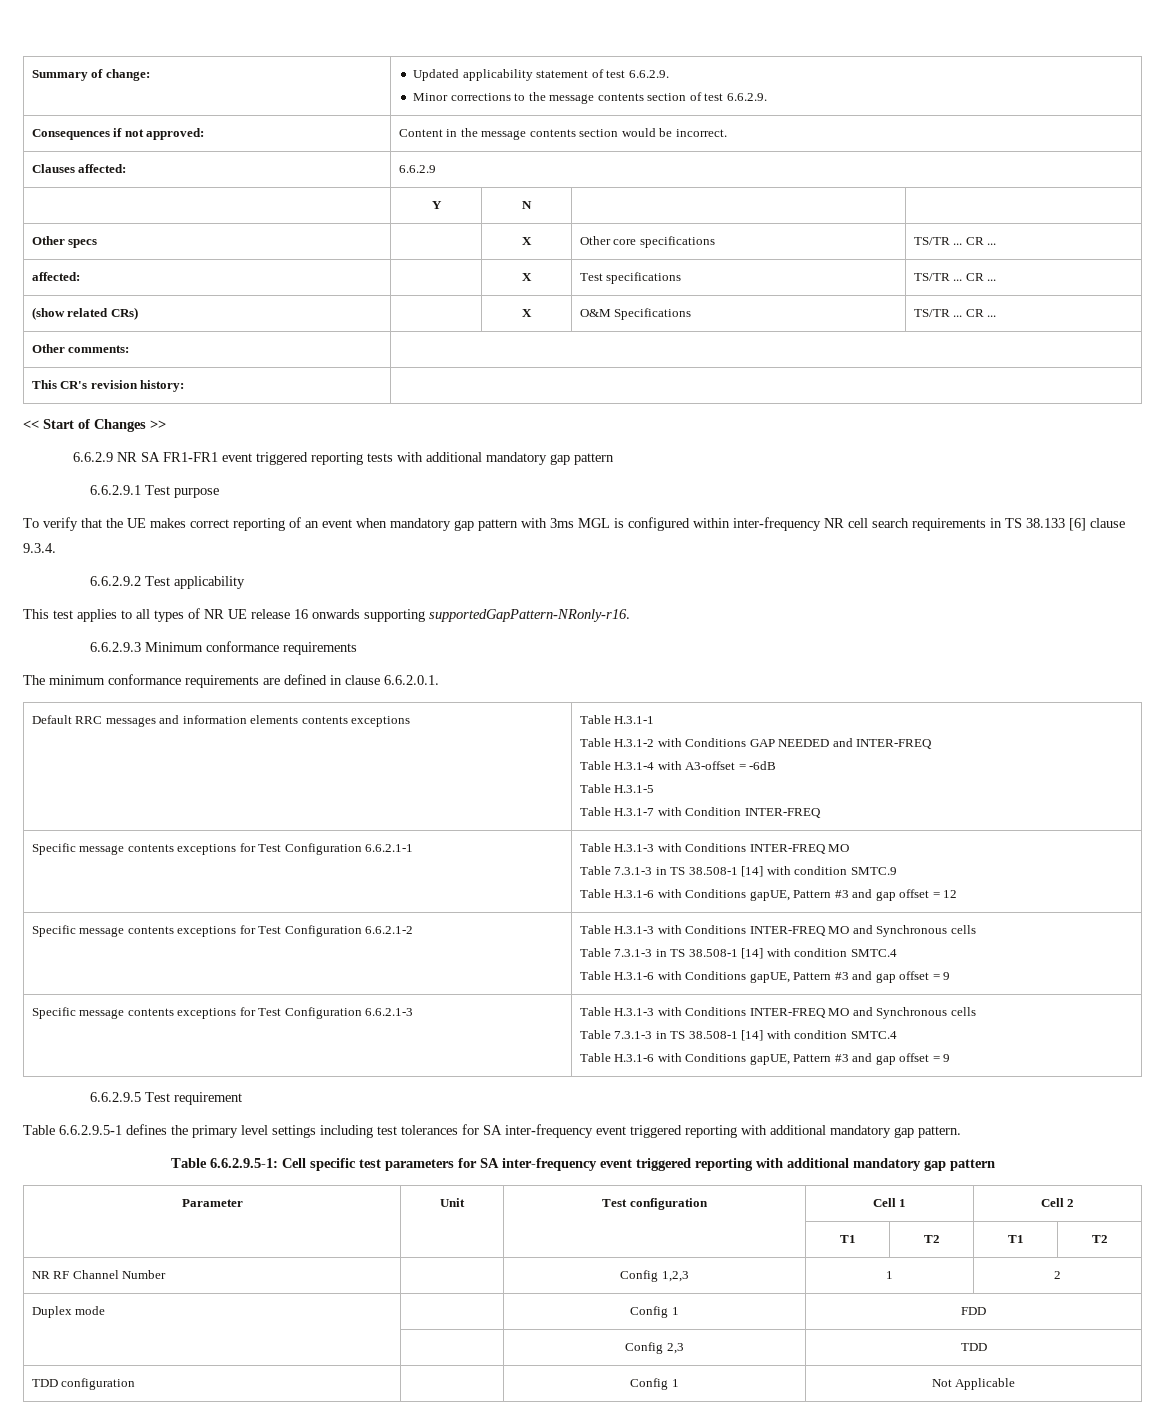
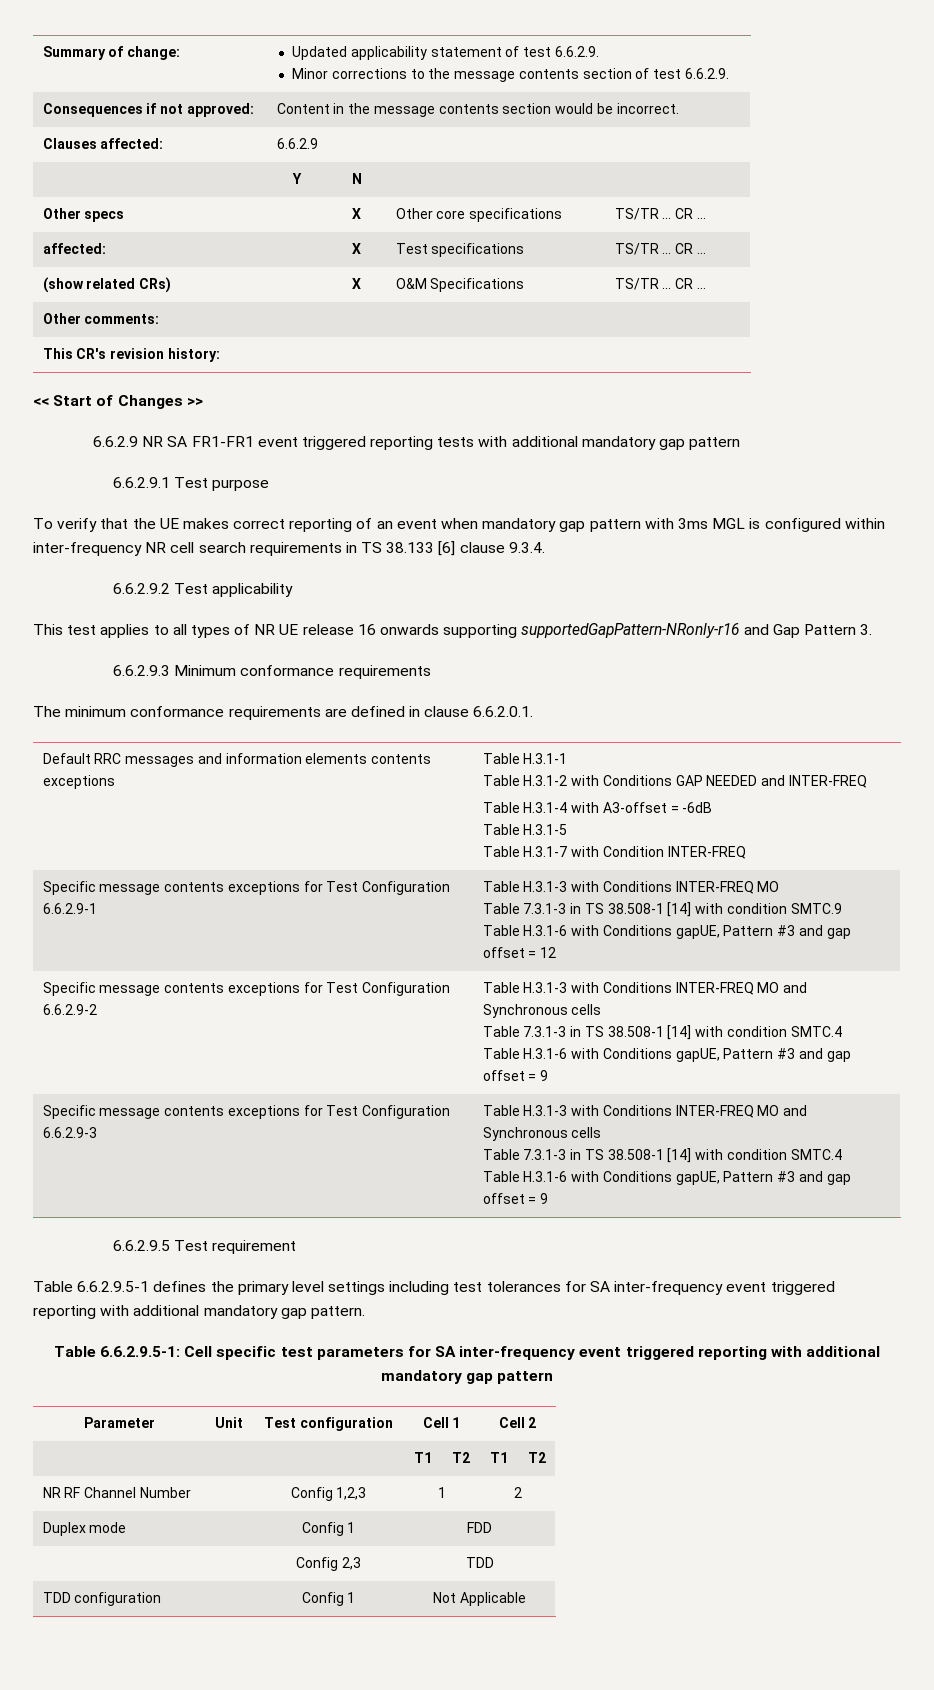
- This test applies to all types of NR UE release 16 onwards supporting supportedGapPattern-NRonly-r16.
+ This test applies to all types of NR UE release 16 onwards supporting supportedGapPattern-NRonly-r16 and Gap Pattern 3.
- Specific message contents exceptions for Test Configuration 6.6.2.1-1 | Table H.3.1-3 with Conditions INTER-FREQ MO
+ Specific message contents exceptions for Test Configuration 6.6.2.9-1 | Table H.3.1-3 with Conditions INTER-FREQ MO
- Specific message contents exceptions for Test Configuration 6.6.2.1-2 | Table H.3.1-3 with Conditions INTER-FREQ MO and Synchronous cells
+ Specific message contents exceptions for Test Configuration 6.6.2.9-2 | Table H.3.1-3 with Conditions INTER-FREQ MO and Synchronous cells
- Specific message contents exceptions for Test Configuration 6.6.2.1-3 | Table H.3.1-3 with Conditions INTER-FREQ MO and Synchronous cells
+ Specific message contents exceptions for Test Configuration 6.6.2.9-3 | Table H.3.1-3 with Conditions INTER-FREQ MO and Synchronous cells

